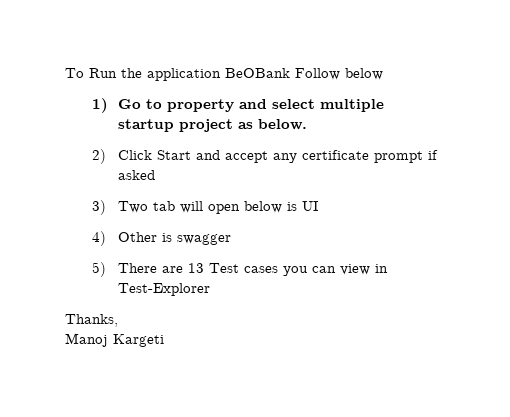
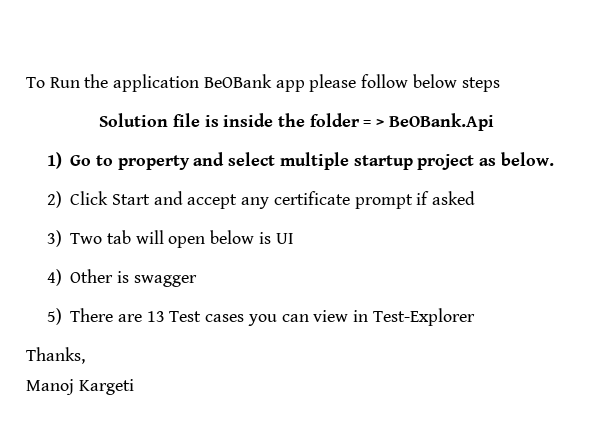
- To Run the application BeOBank Follow below
+ To Run the application BeOBank app please follow below steps
+ Solution file is inside the folder = > BeOBank.Api

